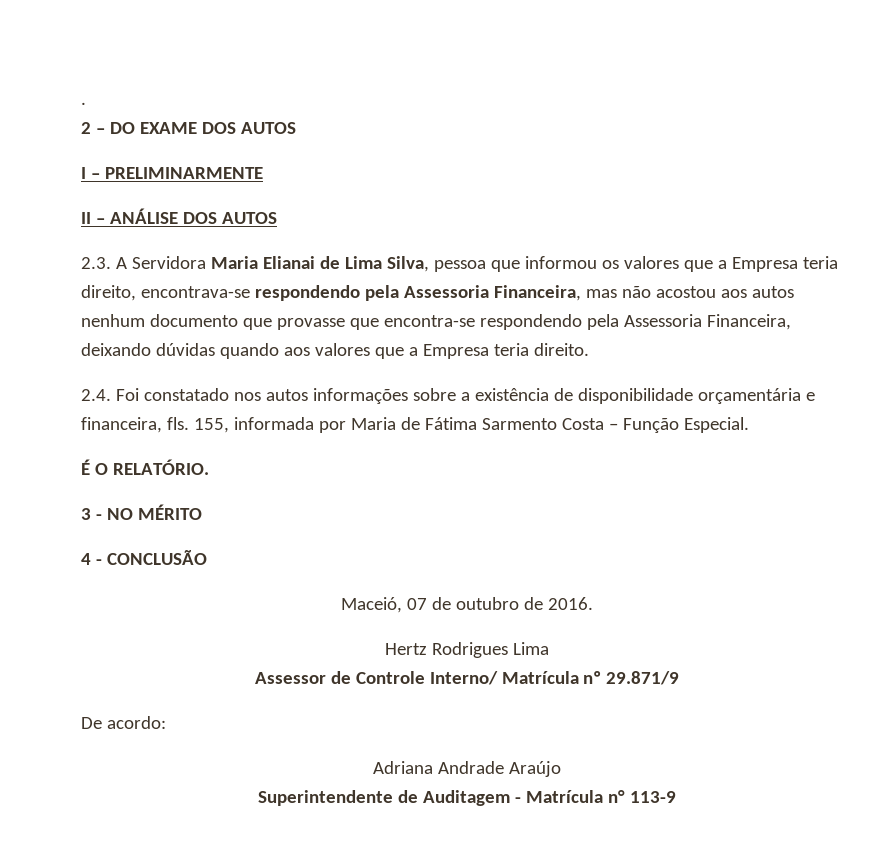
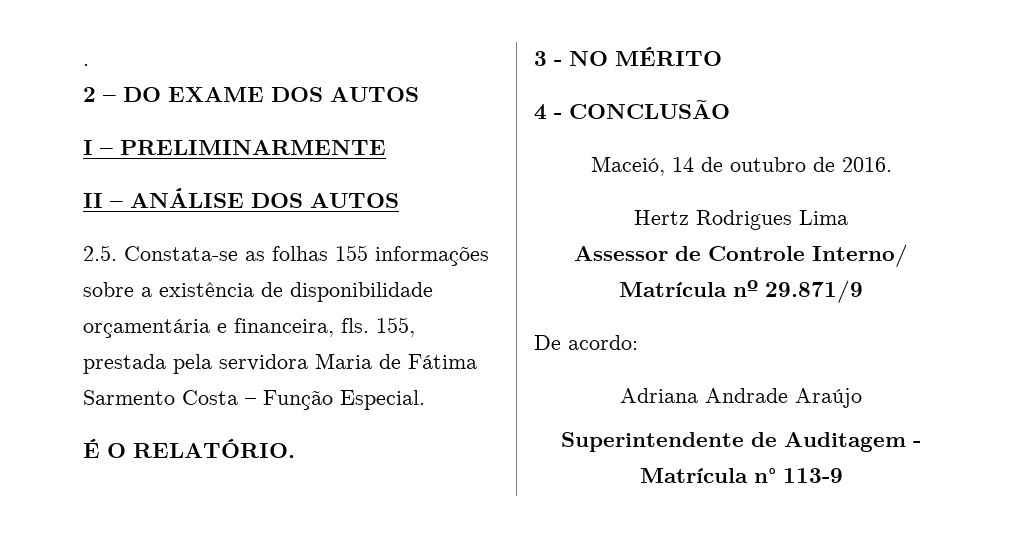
- 2.3. A Servidora Maria Elianai de Lima Silva, pessoa que informou os valores que a Empresa teria direito, encontrava-se respondendo pela Assessoria Financeira, mas não acostou aos autos nenhum documento que provasse que encontra-se respondendo pela Assessoria Financeira, deixando dúvidas quando aos valores que a Empresa teria direito.
- 2.4. Foi constatado nos autos informações sobre a existência de disponibilidade orçamentária e financeira, fls.
+ 2.5. Constata-se as folhas 155 informações sobre a existência de disponibilidade orçamentária e financeira, fls.
- 155, informada por Maria de Fátima Sarmento Costa – Função Especial.
+ 155, prestada pela servidora Maria de Fátima Sarmento Costa – Função Especial.
- Maceió, 07 de outubro de 2016.
+ Maceió, 14 de outubro de 2016.

